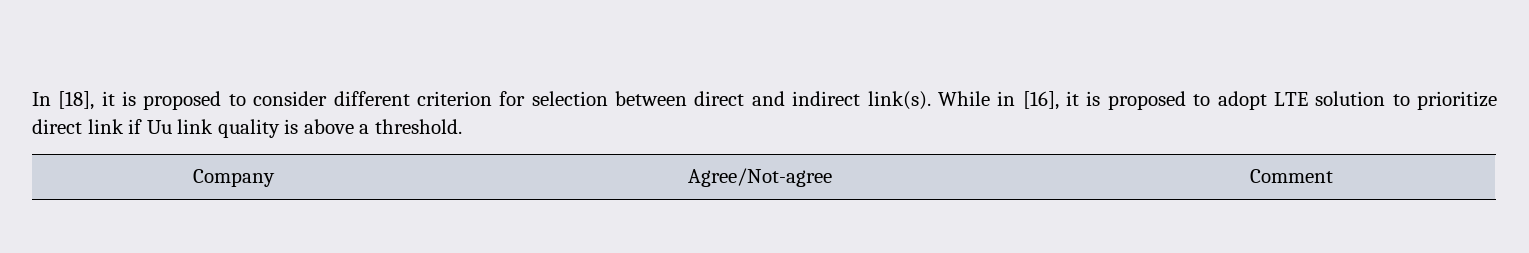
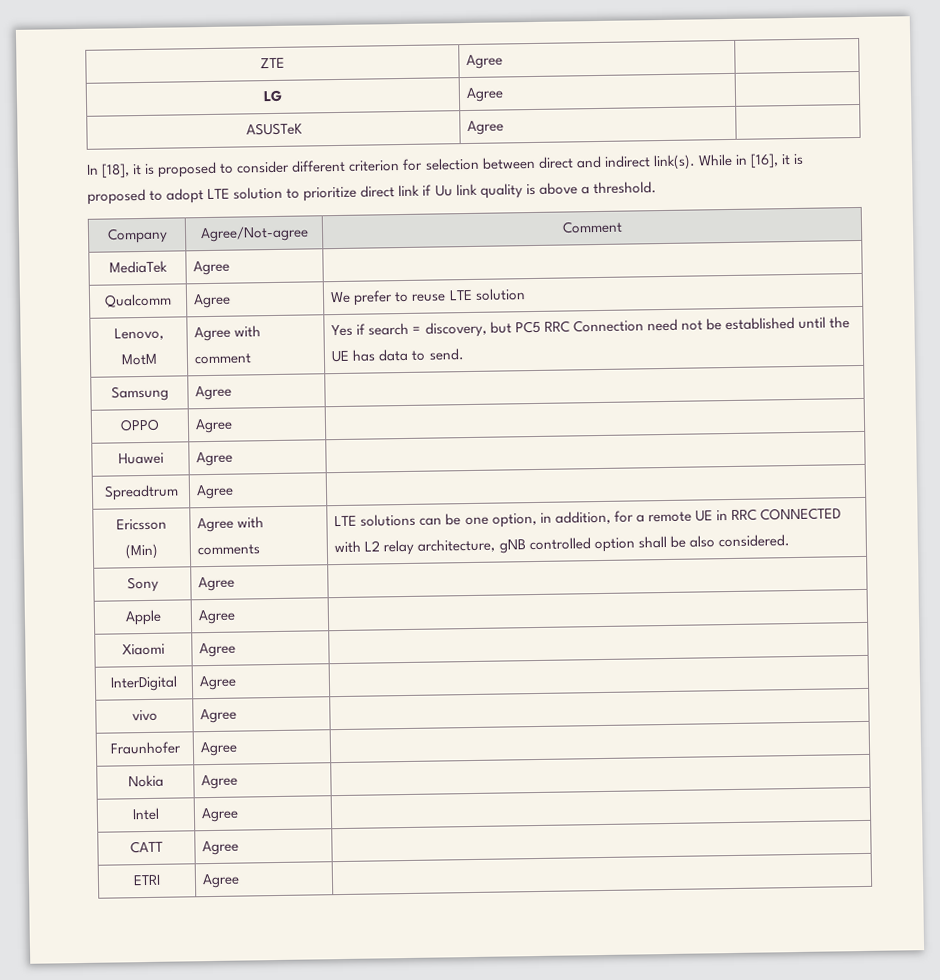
+ ZTE | Agree |
+ LG | Agree |
+ ASUSTeK | Agree |
+ MediaTek | Agree |
+ Qualcomm | Agree | We prefer to reuse LTE solution
+ Lenovo, MotM | Agree with comment | Yes if search = discovery, but PC5 RRC Connection need not be established until the UE has data to send.
+ Samsung | Agree |
+ OPPO | Agree |
+ Huawei | Agree |
+ Spreadtrum | Agree |
+ Ericsson (Min) | Agree with comments | LTE solutions can be one option, in addition, for a remote UE in RRC CONNECTED with L2 relay architecture, gNB controlled option shall be also considered.
+ Sony | Agree |
+ Apple | Agree |
+ Xiaomi | Agree |
+ InterDigital | Agree |
+ vivo | Agree |
+ Fraunhofer | Agree |
+ Nokia | Agree |
+ Intel | Agree |
+ CATT | Agree |
+ ETRI | Agree |

